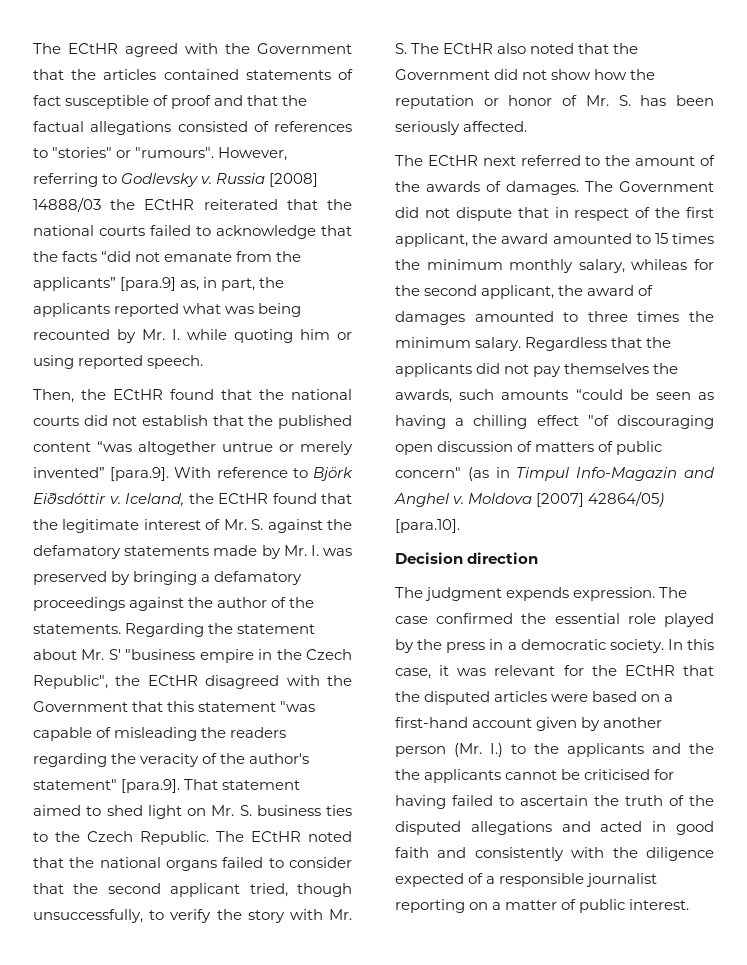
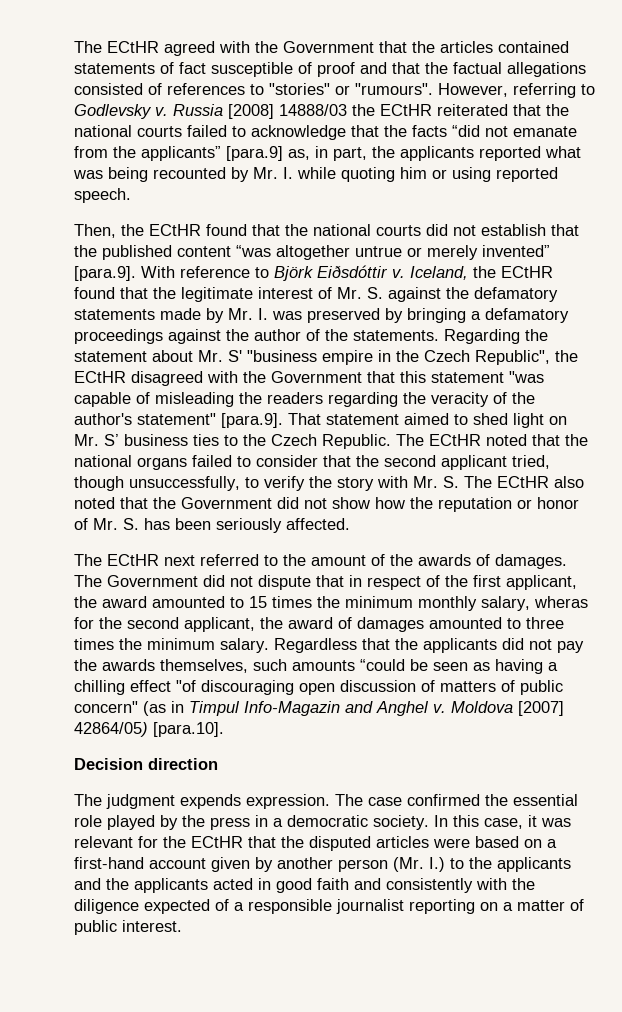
- Regarding the statement about Mr. S' "business empire in the Czech Republic", the ECtHR disagreed with the Government that this statement "was capable of misleading the readers regarding the veracity of the author's statement" [para.9]. That statement aimed to shed light on Mr. S. business ties to the Czech Republic.
+ Regarding the statement about Mr. S' "business empire in the Czech Republic", the ECtHR disagreed with the Government that this statement "was capable of misleading the readers regarding the veracity of the author's statement" [para.9]. That statement aimed to shed light on Mr. S’ business ties to the Czech Republic.
- The Government did not dispute that in respect of the first applicant, the award amounted to 15 times the minimum monthly salary, whileas for the second applicant, the award of damages amounted to three times the minimum salary.
+ The Government did not dispute that in respect of the first applicant, the award amounted to 15 times the minimum monthly salary, wheras for the second applicant, the award of damages amounted to three times the minimum salary.
- Regardless that the applicants did not pay themselves the awards, such amounts “could be seen as having a chilling effect "of discouraging open discussion of matters of public concern" (as in Timpul Info-Magazin and Anghel v.
+ Regardless that the applicants did not pay the awards themselves, such amounts “could be seen as having a chilling effect "of discouraging open discussion of matters of public concern" (as in Timpul Info-Magazin and Anghel v.
- In this case, it was relevant for the ECtHR that the disputed articles were based on a first-hand account given by another person (Mr. I.) to the applicants and the the applicants cannot be criticised for having failed to ascertain the truth of the disputed allegations and acted in good faith and consistently with the diligence expected of a responsible journalist reporting on a matter of public interest.
+ In this case, it was relevant for the ECtHR that the disputed articles were based on a first-hand account given by another person (Mr. I.) to the applicants and the applicants acted in good faith and consistently with the diligence expected of a responsible journalist reporting on a matter of public interest.

